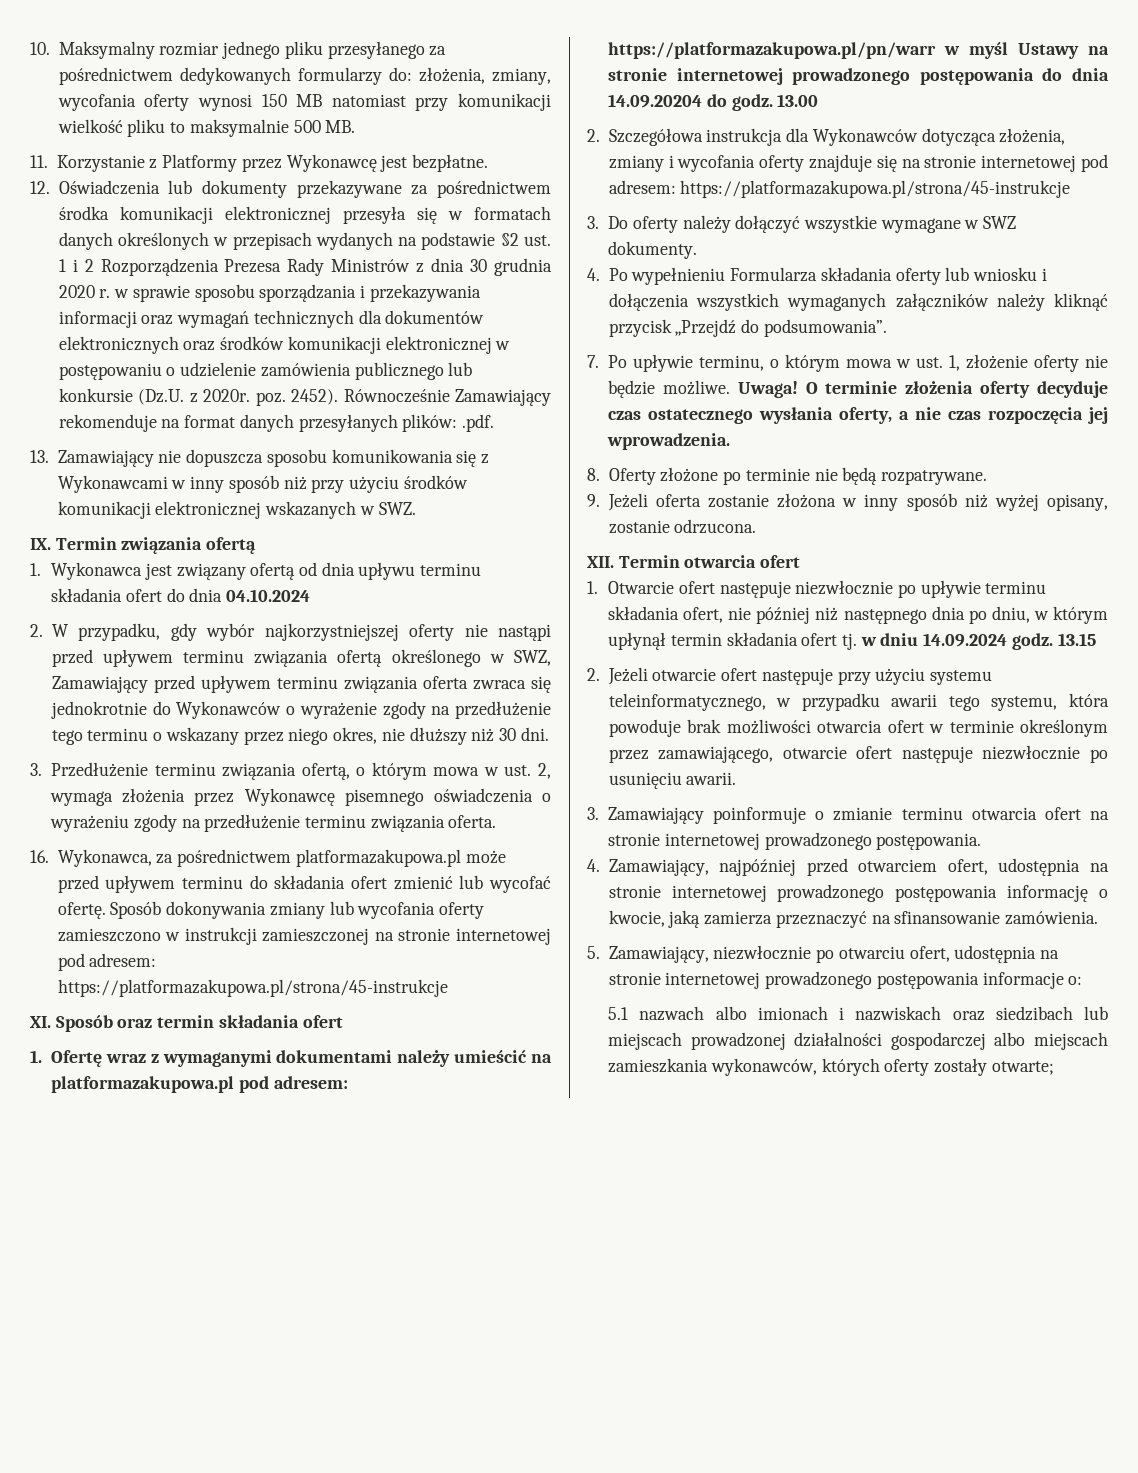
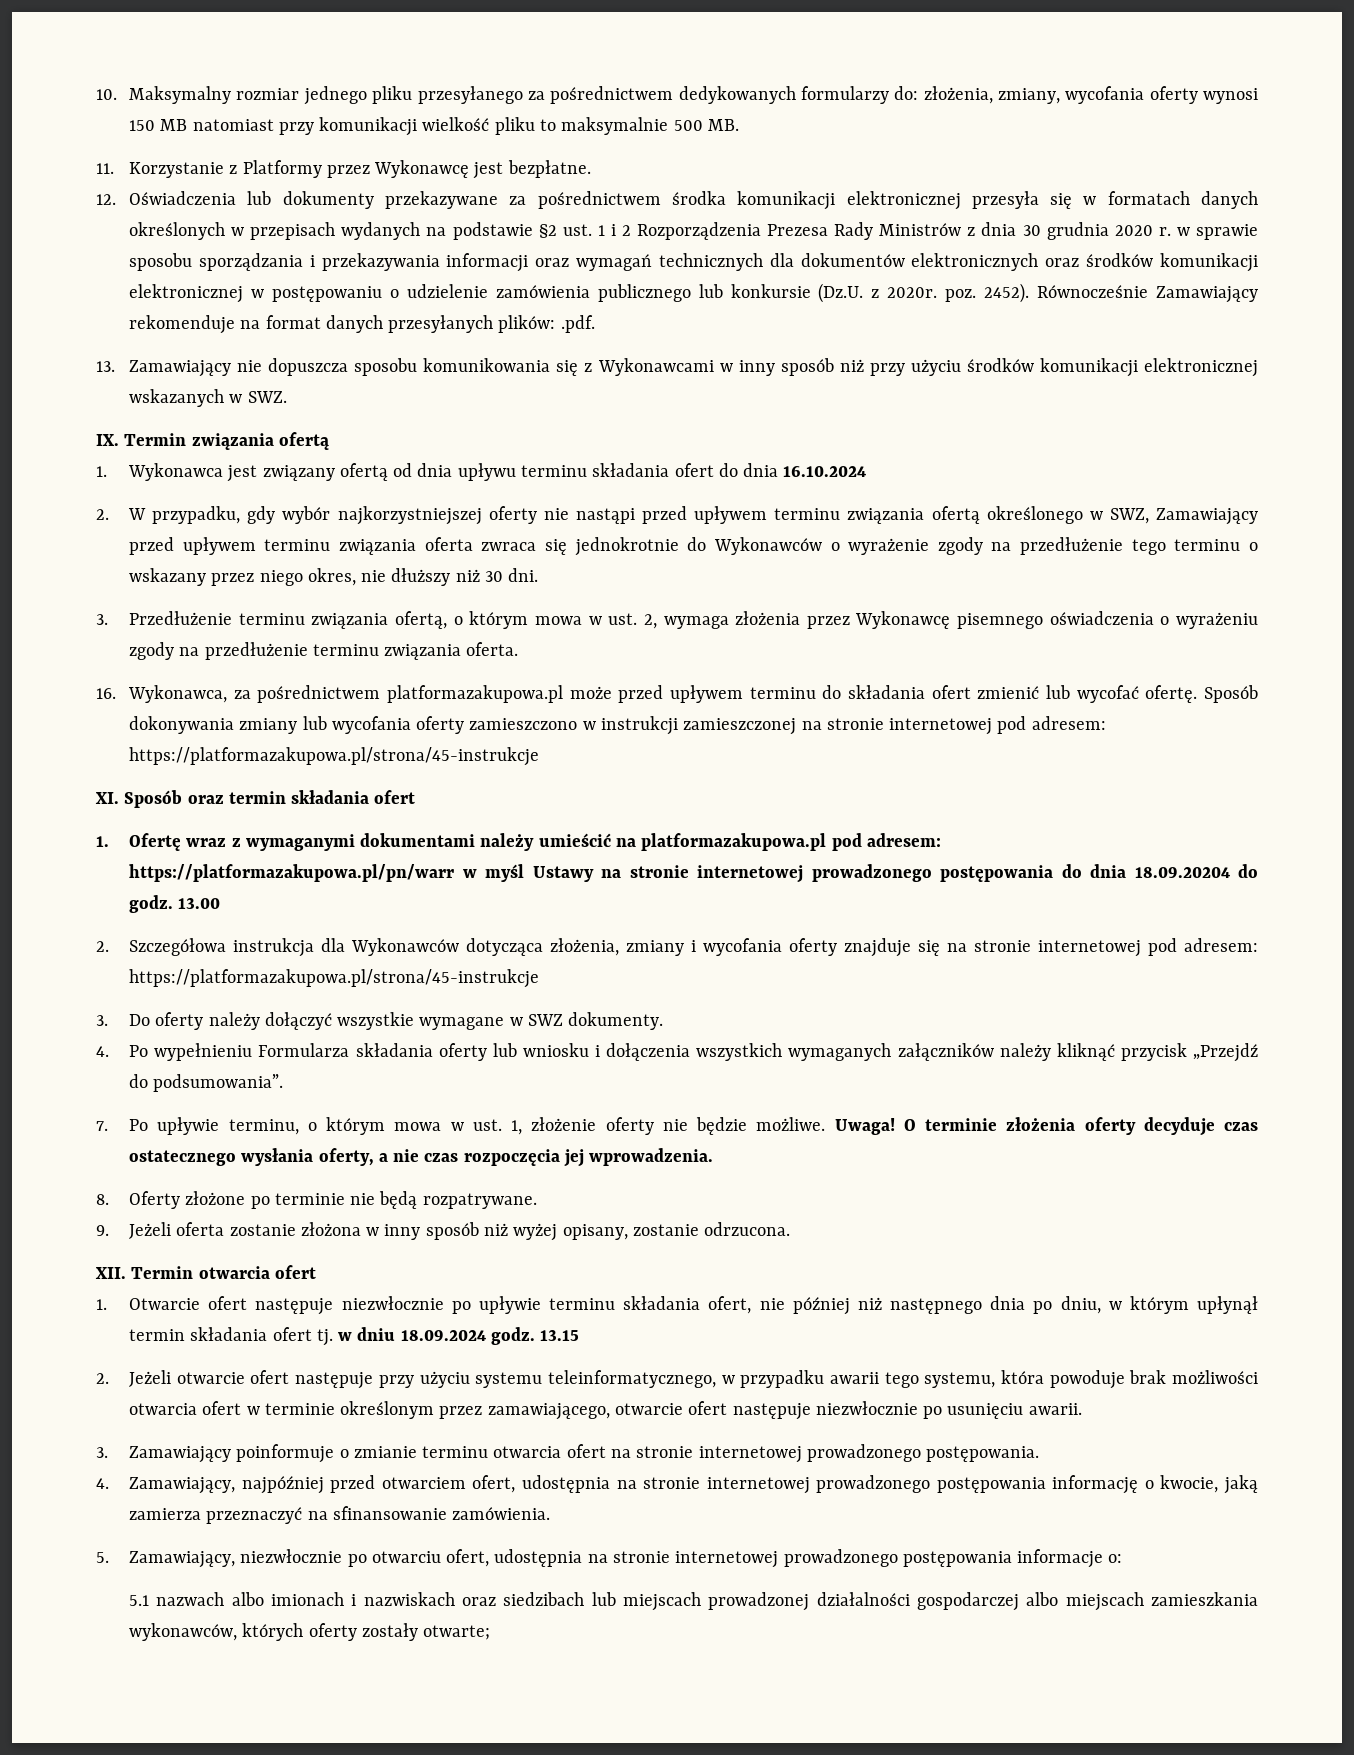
- 1. Wykonawca jest związany ofertą od dnia upływu terminu składania ofert do dnia 04.10.2024
+ 1. Wykonawca jest związany ofertą od dnia upływu terminu składania ofert do dnia 16.10.2024
- 1. Ofertę wraz z wymaganymi dokumentami należy umieścić na platformazakupowa.pl pod adresem: https://platformazakupowa.pl/pn/warr w myśl Ustawy na stronie internetowej prowadzonego postępowania do dnia 14.09.20204 do godz.
+ 1. Ofertę wraz z wymaganymi dokumentami należy umieścić na platformazakupowa.pl pod adresem: https://platformazakupowa.pl/pn/warr w myśl Ustawy na stronie internetowej prowadzonego postępowania do dnia 18.09.20204 do godz.
- 1. Otwarcie ofert następuje niezwłocznie po upływie terminu składania ofert, nie później niż następnego dnia po dniu, w którym upłynął termin składania ofert tj. w dniu 14.09.2024 godz.
+ 1. Otwarcie ofert następuje niezwłocznie po upływie terminu składania ofert, nie później niż następnego dnia po dniu, w którym upłynął termin składania ofert tj. w dniu 18.09.2024 godz.

